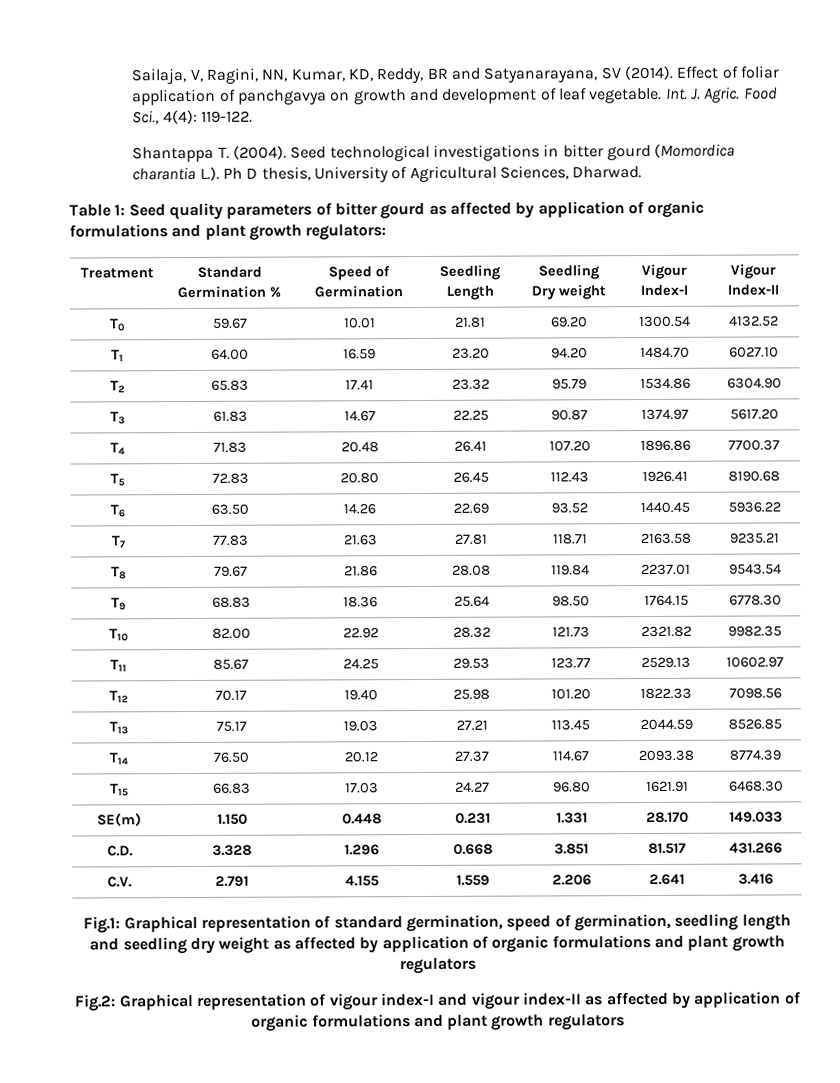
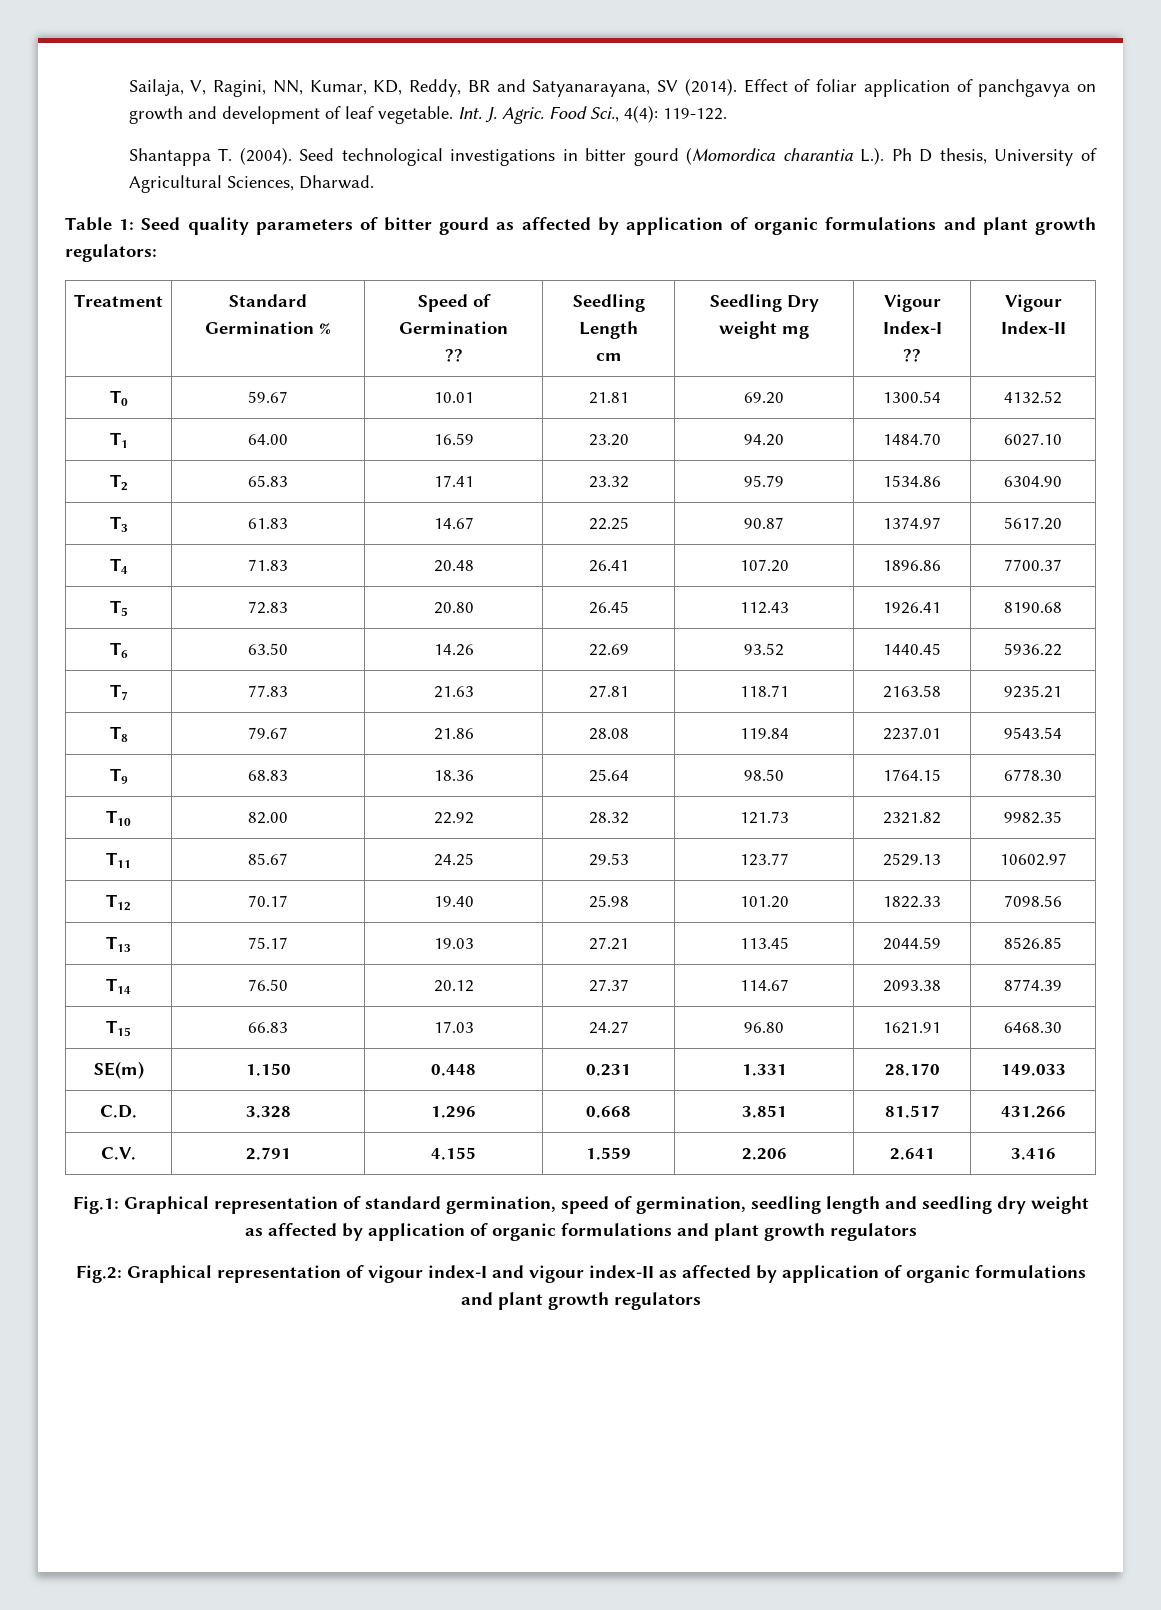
- Treatment | Standard Germination % | Speed of Germination | Seedling Length | Seedling Dry weight | Vigour Index-I | Vigour Index-II
+ Treatment | Standard Germination % | Speed of Germination
+ ?? | Seedling Length
+ cm | Seedling Dry weight mg | Vigour Index-I
+ ?? | Vigour Index-II

